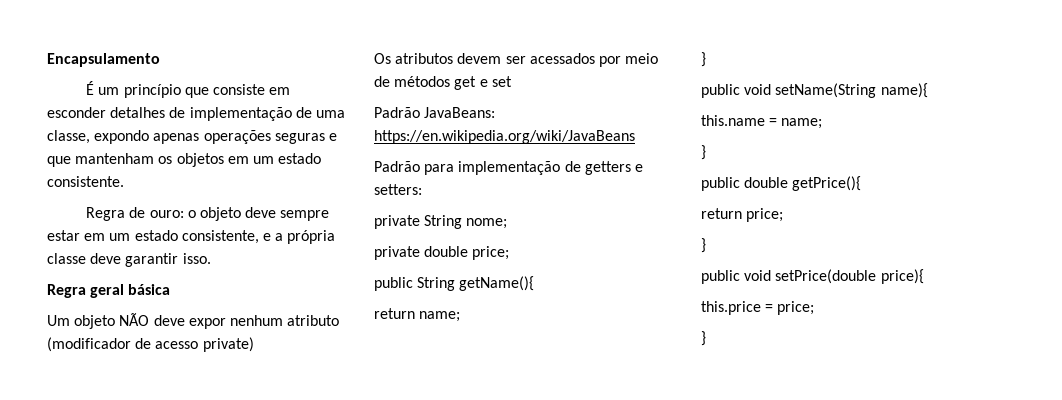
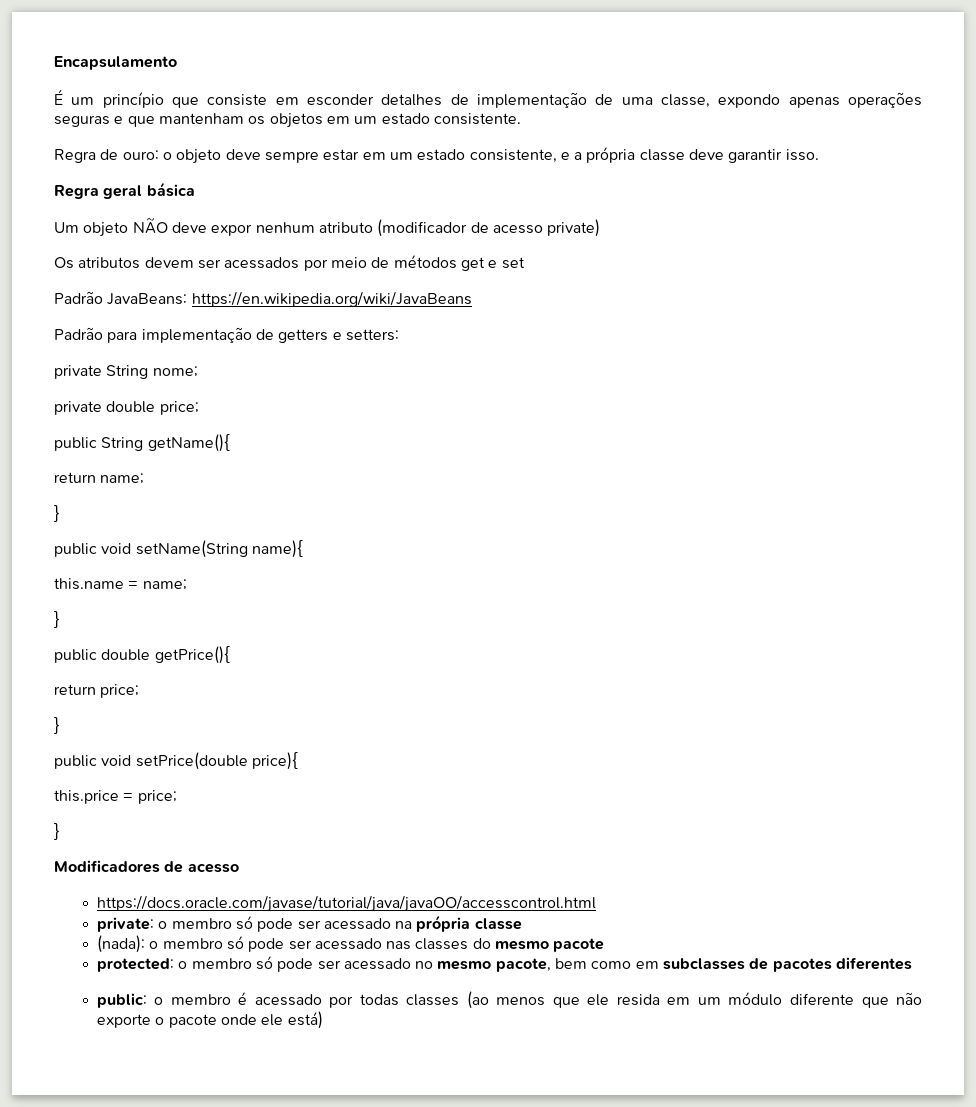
+ Modificadores de acesso
+ https://docs.oracle.com/javase/tutorial/java/javaOO/accesscontrol.html
+ private: o membro só pode ser acessado na própria classe
+ (nada): o membro só pode ser acessado nas classes do mesmo pacote
+ protected: o membro só pode ser acessado no mesmo pacote, bem como em subclasses de pacotes diferentes
+ public: o membro é acessado por todas classes (ao menos que ele resida em um módulo diferente que não exporte o pacote onde ele está)

